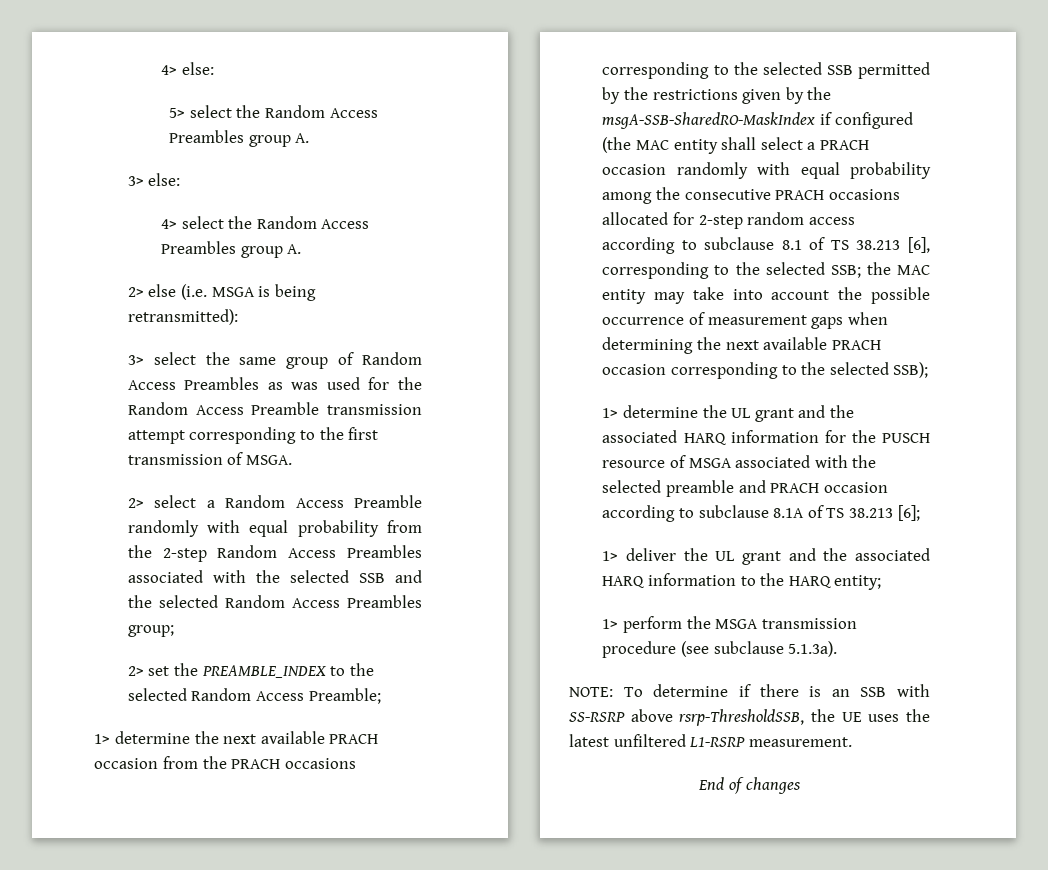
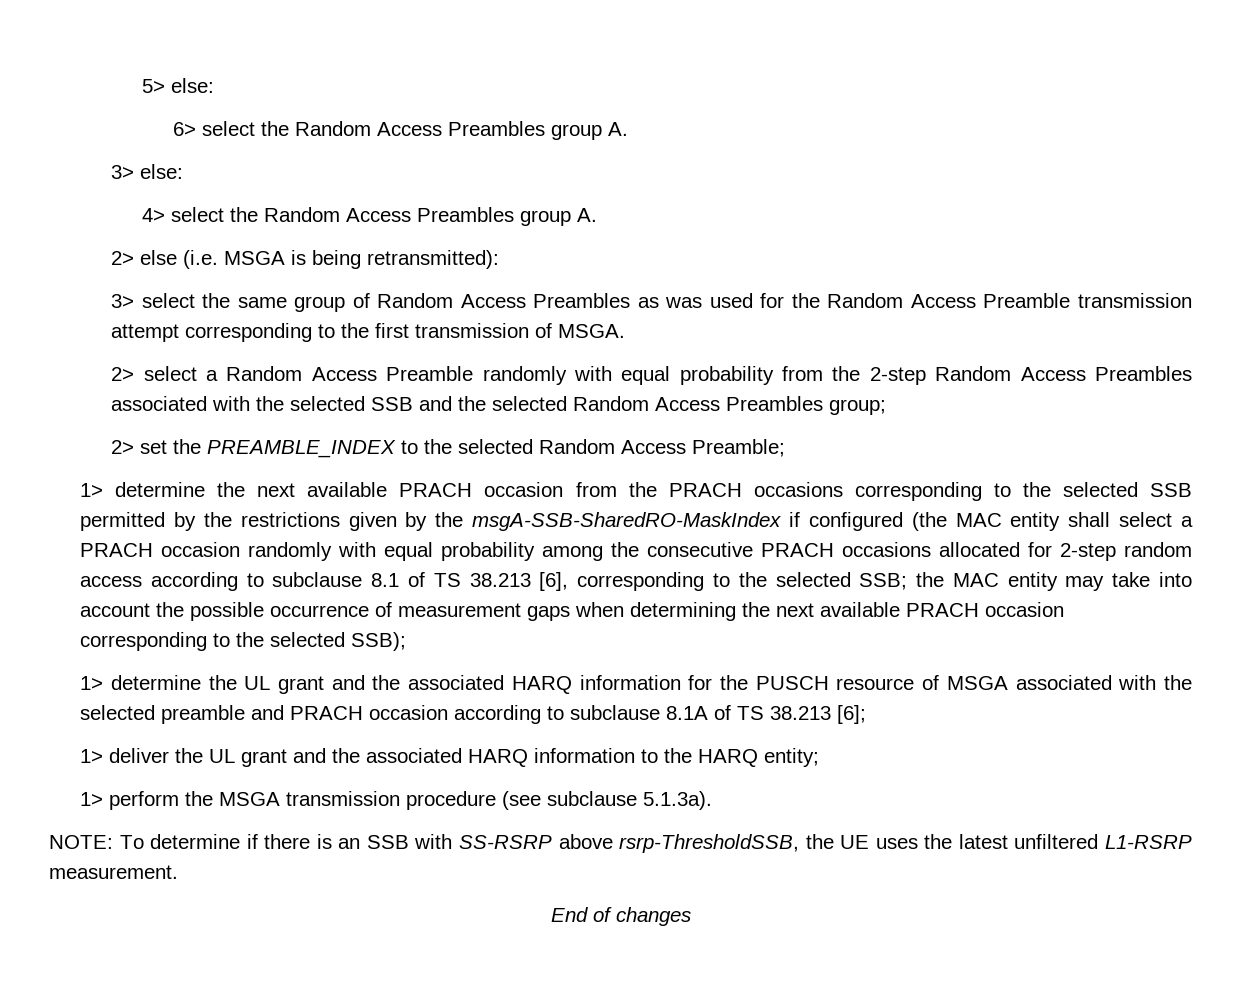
- 4> else:
- 5> select the Random Access Preambles group A.
+ 5> else:
+ 6> select the Random Access Preambles group A.

